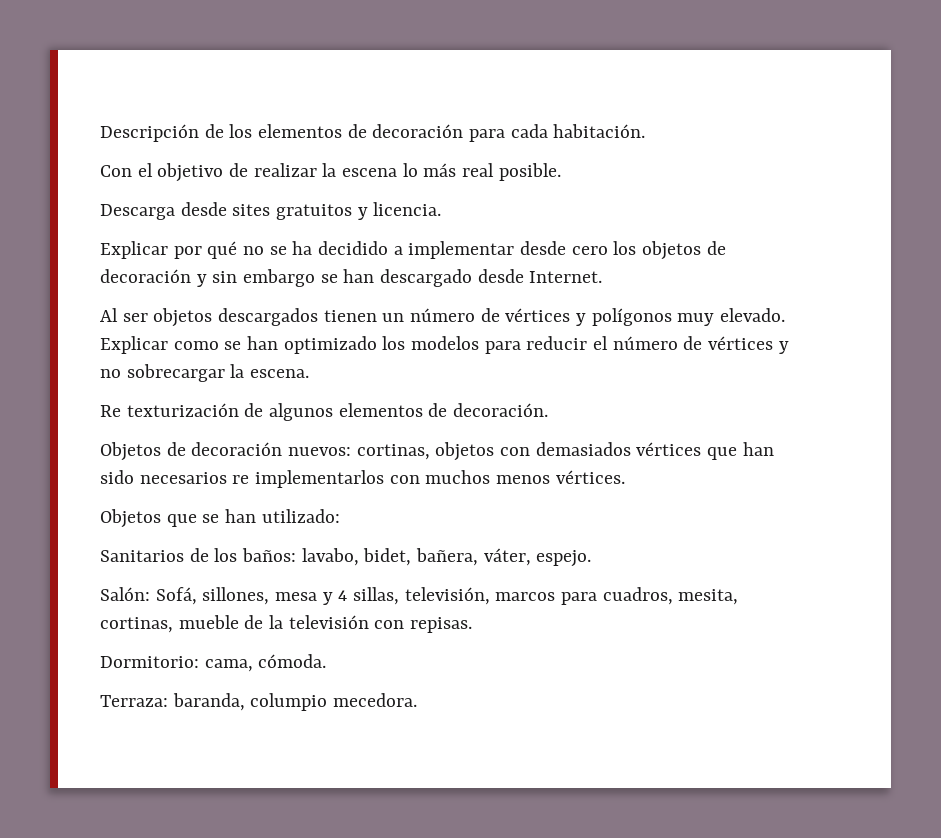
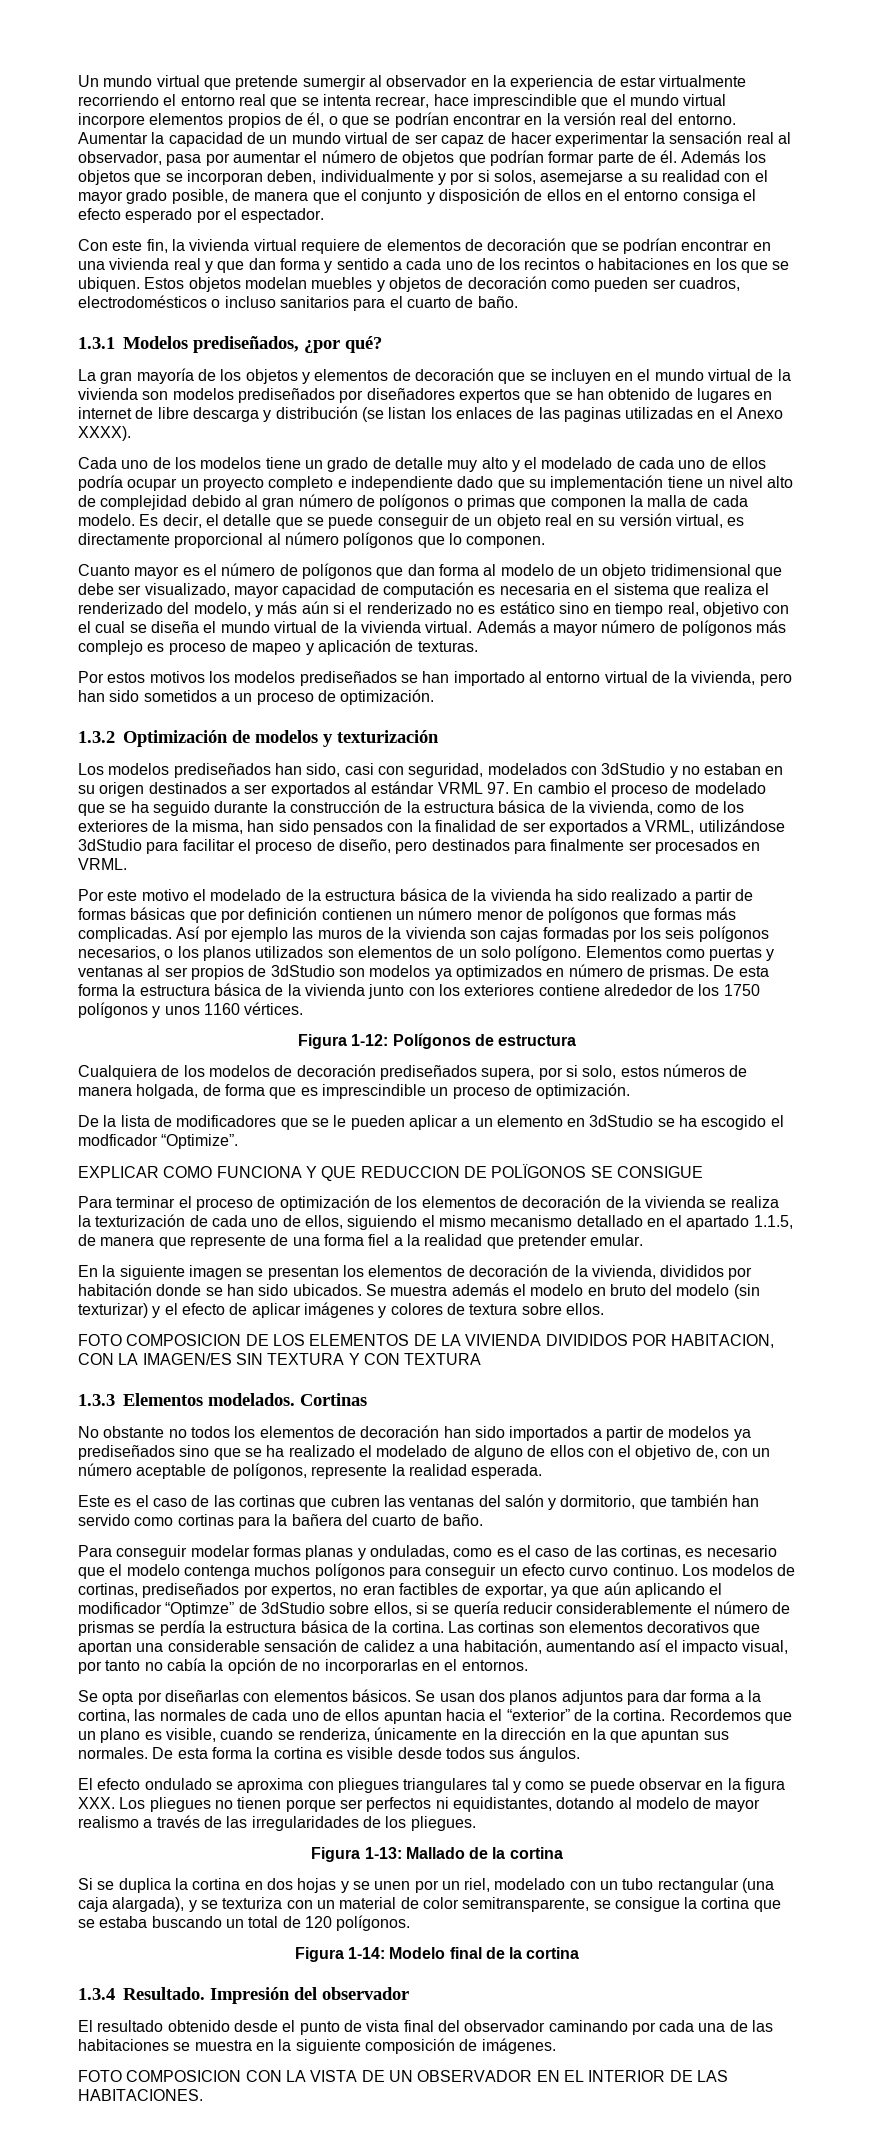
- Descripción de los elementos de decoración para cada habitación.
- Con el objetivo de realizar la escena lo más real posible.
- Descarga desde sites gratuitos y licencia.
- Explicar por qué no se ha decidido a implementar desde cero los objetos de decoración y sin embargo se han descargado desde Internet.
- Al ser objetos descargados tienen un número de vértices y polígonos muy elevado. Explicar como se han optimizado los modelos para reducir el número de vértices y no sobrecargar la escena.
- Re texturización de algunos elementos de decoración.
- Objetos de decoración nuevos: cortinas, objetos con demasiados vértices que han sido necesarios re implementarlos con muchos menos vértices.
- Objetos que se han utilizado:
- Sanitarios de los baños: lavabo, bidet, bañera, váter, espejo.
- Salón: Sofá, sillones, mesa y 4 sillas, televisión, marcos para cuadros, mesita, cortinas, mueble de la televisión con repisas.
- Dormitorio: cama, cómoda.
- Terraza: baranda, columpio mecedora.
+ Un mundo virtual que pretende sumergir al observador en la experiencia de estar virtualmente recorriendo el entorno real que se intenta recrear, hace imprescindible que el mundo virtual incorpore elementos propios de él, o que se podrían encontrar en la versión real del entorno. Aumentar la capacidad de un mundo virtual de ser capaz de hacer experimentar la sensación real al observador, pasa por aumentar el número de objetos que podrían formar parte de él. Además los objetos que se incorporan deben, individualmente y por si solos, asemejarse a su realidad con el mayor grado posible, de manera que el conjunto y disposición de ellos en el entorno consiga el efecto esperado por el espectador.
+ Con este fin, la vivienda virtual requiere de elementos de decoración que se podrían encontrar en una vivienda real y que dan forma y sentido a cada uno de los recintos o habitaciones en los que se ubiquen. Estos objetos modelan muebles y objetos de decoración como pueden ser cuadros, electrodomésticos o incluso sanitarios para el cuarto de baño.
+ 1.3.1 Modelos prediseñados, ¿por qué?
+ La gran mayoría de los objetos y elementos de decoración que se incluyen en el mundo virtual de la vivienda son modelos prediseñados por diseñadores expertos que se han obtenido de lugares en internet de libre descarga y distribución (se listan los enlaces de las paginas utilizadas en el Anexo XXXX).
+ Cada uno de los modelos tiene un grado de detalle muy alto y el modelado de cada uno de ellos podría ocupar un proyecto completo e independiente dado que su implementación tiene un nivel alto de complejidad debido al gran número de polígonos o primas que componen la malla de cada modelo. Es decir, el detalle que se puede conseguir de un objeto real en su versión virtual, es directamente proporcional al número polígonos que lo componen.
+ Cuanto mayor es el número de polígonos que dan forma al modelo de un objeto tridimensional que debe ser visualizado, mayor capacidad de computación es necesaria en el sistema que realiza el renderizado del modelo, y más aún si el renderizado no es estático sino en tiempo real, objetivo con el cual se diseña el mundo virtual de la vivienda virtual. Además a mayor número de polígonos más complejo es proceso de mapeo y aplicación de texturas.
+ Por estos motivos los modelos prediseñados se han importado al entorno virtual de la vivienda, pero han sido sometidos a un proceso de optimización.
+ 1.3.2 Optimización de modelos y texturización
+ Los modelos prediseñados han sido, casi con seguridad, modelados con 3dStudio y no estaban en su origen destinados a ser exportados al estándar VRML 97. En cambio el proceso de modelado que se ha seguido durante la construcción de la estructura básica de la vivienda, como de los exteriores de la misma, han sido pensados con la finalidad de ser exportados a VRML, utilizándose 3dStudio para facilitar el proceso de diseño, pero destinados para finalmente ser procesados en VRML.
+ Por este motivo el modelado de la estructura básica de la vivienda ha sido realizado a partir de formas básicas que por definición contienen un número menor de polígonos que formas más complicadas. Así por ejemplo las muros de la vivienda son cajas formadas por los seis polígonos necesarios, o los planos utilizados son elementos de un solo polígono. Elementos como puertas y ventanas al ser propios de 3dStudio son modelos ya optimizados en número de prismas. De esta forma la estructura básica de la vivienda junto con los exteriores contiene alrededor de los 1750 polígonos y unos 1160 vértices.
+ Figura 1-12: Polígonos de estructura
+ Cualquiera de los modelos de decoración prediseñados supera, por si solo, estos números de manera holgada, de forma que es imprescindible un proceso de optimización.
+ De la lista de modificadores que se le pueden aplicar a un elemento en 3dStudio se ha escogido el modficador “Optimize”.
+ EXPLICAR COMO FUNCIONA Y QUE REDUCCION DE POLÏGONOS SE CONSIGUE
+ Para terminar el proceso de optimización de los elementos de decoración de la vivienda se realiza la texturización de cada uno de ellos, siguiendo el mismo mecanismo detallado en el apartado 1.1.5, de manera que represente de una forma fiel a la realidad que pretender emular.
+ En la siguiente imagen se presentan los elementos de decoración de la vivienda, divididos por habitación donde se han sido ubicados. Se muestra además el modelo en bruto del modelo (sin texturizar) y el efecto de aplicar imágenes y colores de textura sobre ellos.
+ FOTO COMPOSICION DE LOS ELEMENTOS DE LA VIVIENDA DIVIDIDOS POR HABITACION, CON LA IMAGEN/ES SIN TEXTURA Y CON TEXTURA
+ 1.3.3 Elementos modelados. Cortinas
+ No obstante no todos los elementos de decoración han sido importados a partir de modelos ya prediseñados sino que se ha realizado el modelado de alguno de ellos con el objetivo de, con un número aceptable de polígonos, represente la realidad esperada.
+ Este es el caso de las cortinas que cubren las ventanas del salón y dormitorio, que también han servido como cortinas para la bañera del cuarto de baño.
+ Para conseguir modelar formas planas y onduladas, como es el caso de las cortinas, es necesario que el modelo contenga muchos polígonos para conseguir un efecto curvo continuo. Los modelos de cortinas, prediseñados por expertos, no eran factibles de exportar, ya que aún aplicando el modificador “Optimze” de 3dStudio sobre ellos, si se quería reducir considerablemente el número de prismas se perdía la estructura básica de la cortina. Las cortinas son elementos decorativos que aportan una considerable sensación de calidez a una habitación, aumentando así el impacto visual, por tanto no cabía la opción de no incorporarlas en el entornos.
+ Se opta por diseñarlas con elementos básicos. Se usan dos planos adjuntos para dar forma a la cortina, las normales de cada uno de ellos apuntan hacia el “exterior” de la cortina. Recordemos que un plano es visible, cuando se renderiza, únicamente en la dirección en la que apuntan sus normales. De esta forma la cortina es visible desde todos sus ángulos.
+ El efecto ondulado se aproxima con pliegues triangulares tal y como se puede observar en la figura XXX. Los pliegues no tienen porque ser perfectos ni equidistantes, dotando al modelo de mayor realismo a través de las irregularidades de los pliegues.
+ Figura 1-13: Mallado de la cortina
+ Si se duplica la cortina en dos hojas y se unen por un riel, modelado con un tubo rectangular (una caja alargada), y se texturiza con un material de color semitransparente, se consigue la cortina que se estaba buscando un total de 120 polígonos.
+ Figura 1-14: Modelo final de la cortina
+ 1.3.4 Resultado. Impresión del observador
+ El resultado obtenido desde el punto de vista final del observador caminando por cada una de las habitaciones se muestra en la siguiente composición de imágenes.
+ FOTO COMPOSICION CON LA VISTA DE UN OBSERVADOR EN EL INTERIOR DE LAS HABITACIONES.

